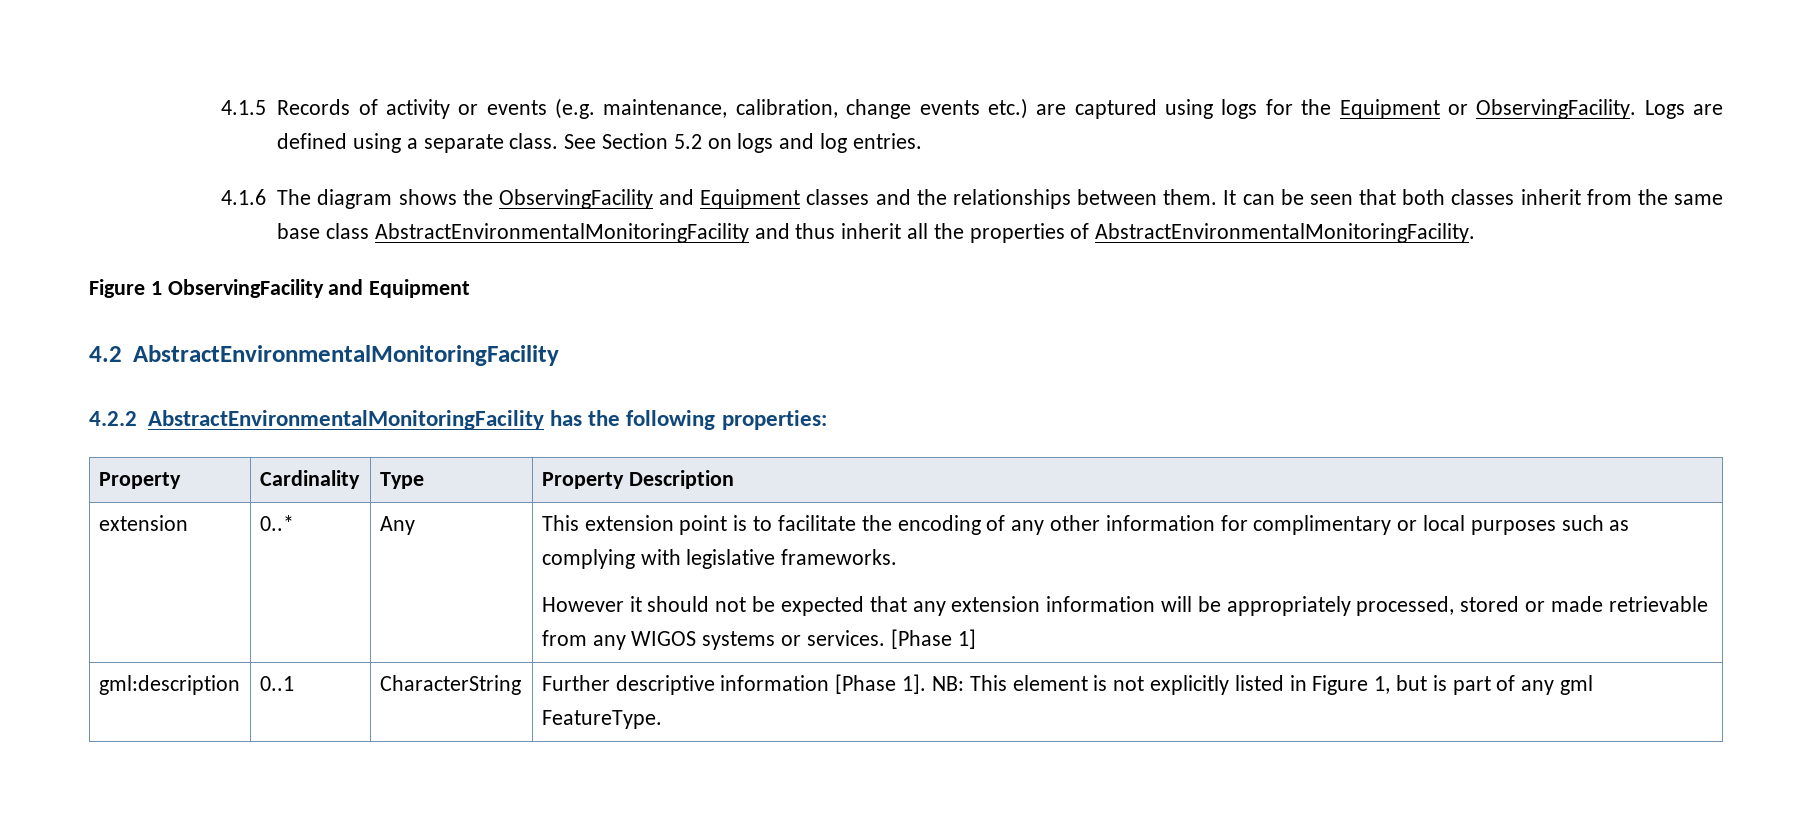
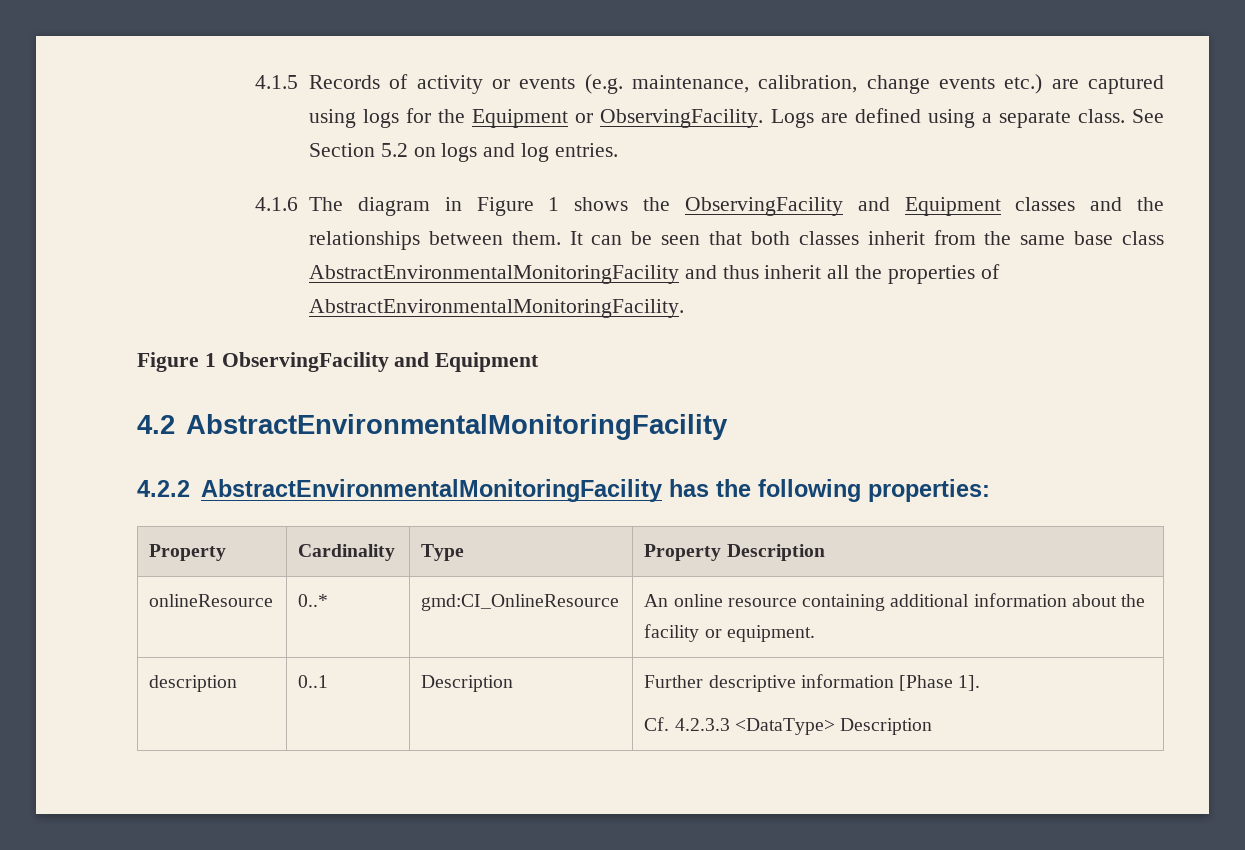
- 4.1.6 The diagram shows the ObservingFacility and Equipment classes and the relationships between them.
+ 4.1.6 The diagram in Figure 1 shows the ObservingFacility and Equipment classes and the relationships between them.
  Property | Cardinality | Type | Property Description
- extension
+ onlineResource
- Any | This extension point is to facilitate the encoding of any other information for complimentary or local purposes such as complying with legislative frameworks.
- However it should not be expected that any extension information will be appropriately processed, stored or made retrievable from any WIGOS systems or services. [Phase 1]
- gml:description | 0..1 | CharacterString | Further descriptive information [Phase 1]. NB: This element is not explicitly listed in Figure 1, but is part of any gml FeatureType.
+ gmd:CI_OnlineResource | An online resource containing additional information about the facility or equipment.
+ description | 0..1 | Description | Further descriptive information [Phase 1].
+ Cf. 4.2.3.3 <DataType> Description

